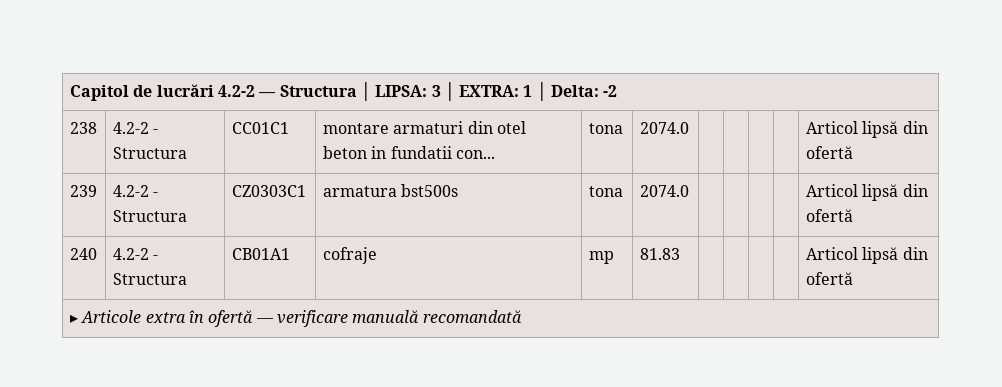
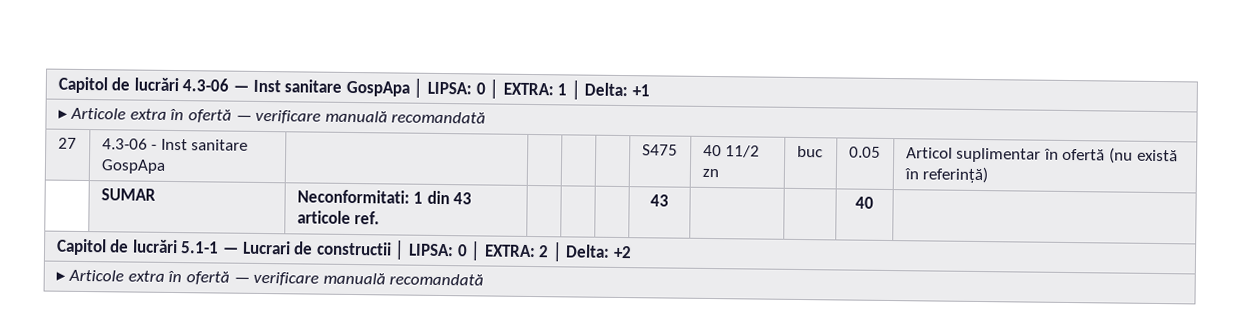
- Capitol de lucrări 4.2-2 — Structura │ LIPSA: 3 │ EXTRA: 1 │ Delta: -2
- 238 | 4.2-2 - Structura | CC01C1 | montare armaturi din otel beton in fundatii con... | tona | 2074.0 | | | | | Articol lipsă din ofertă
- 239 | 4.2-2 - Structura | CZ0303C1 | armatura bst500s | tona | 2074.0 | | | | | Articol lipsă din ofertă
- 240 | 4.2-2 - Structura | CB01A1 | cofraje | mp | 81.83 | | | | | Articol lipsă din ofertă
+ Capitol de lucrări 4.3-06 — Inst sanitare GospApa │ LIPSA: 0 │ EXTRA: 1 │ Delta: +1
+ ▸ Articole extra în ofertă — verificare manuală recomandată
+ 27 | 4.3-06 - Inst sanitare GospApa | | | | | S475 | 40 11/2 zn | buc | 0.05 | Articol suplimentar în ofertă (nu există în referință)
+ | SUMAR | Neconformitati: 1 din 43 articole ref. | | | | 43 | | | 40 |
+ Capitol de lucrări 5.1-1 — Lucrari de constructii │ LIPSA: 0 │ EXTRA: 2 │ Delta: +2

